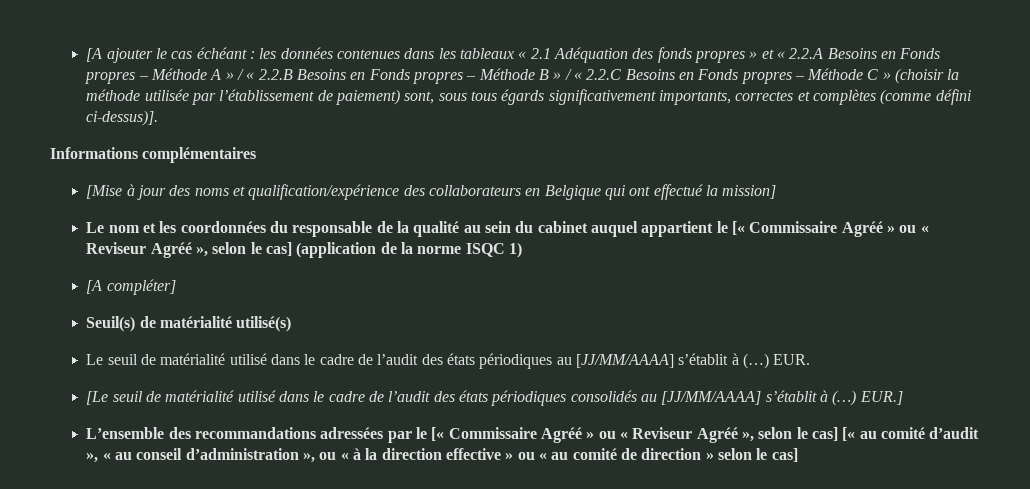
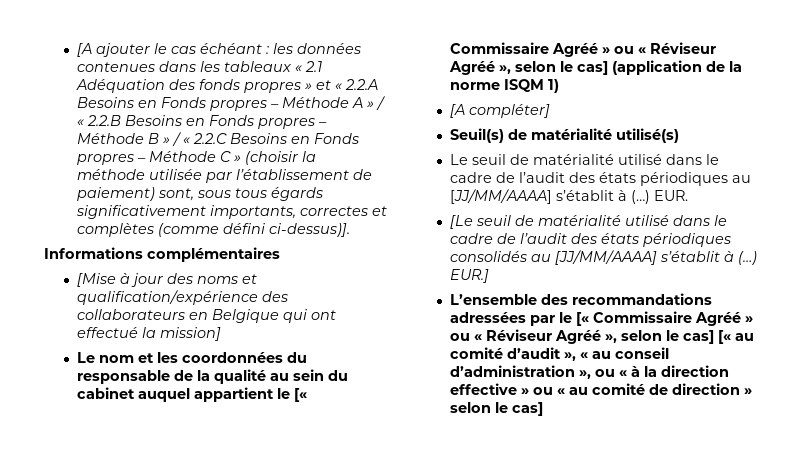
- Le nom et les coordonnées du responsable de la qualité au sein du cabinet auquel appartient le [« Commissaire Agréé » ou « Reviseur Agréé », selon le cas] (application de la norme ISQC 1)
+ Le nom et les coordonnées du responsable de la qualité au sein du cabinet auquel appartient le [« Commissaire Agréé » ou « Réviseur Agréé », selon le cas] (application de la norme ISQM 1)
- L’ensemble des recommandations adressées par le [« Commissaire Agréé » ou « Reviseur Agréé », selon le cas] [« au comité d’audit », « au conseil d’administration », ou « à la direction effective » ou « au comité de direction » selon le cas]
+ L’ensemble des recommandations adressées par le [« Commissaire Agréé » ou « Réviseur Agréé », selon le cas] [« au comité d’audit », « au conseil d’administration », ou « à la direction effective » ou « au comité de direction » selon le cas]

